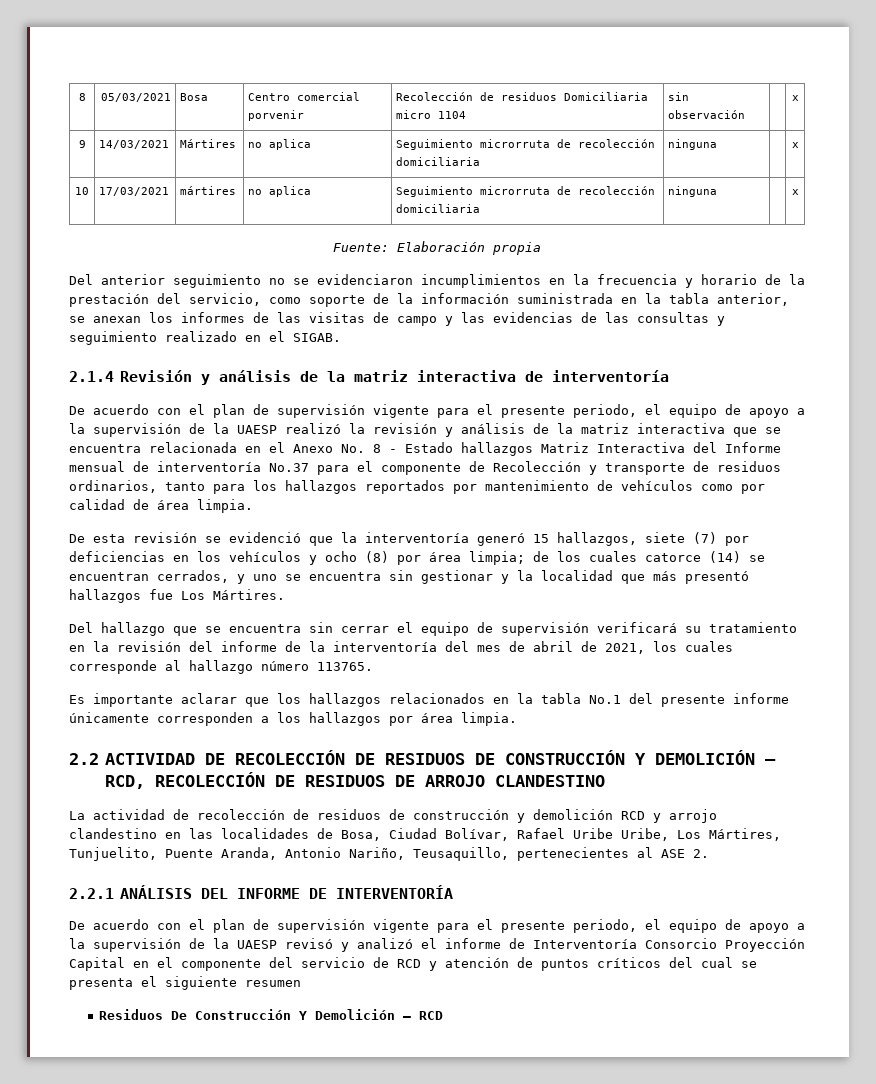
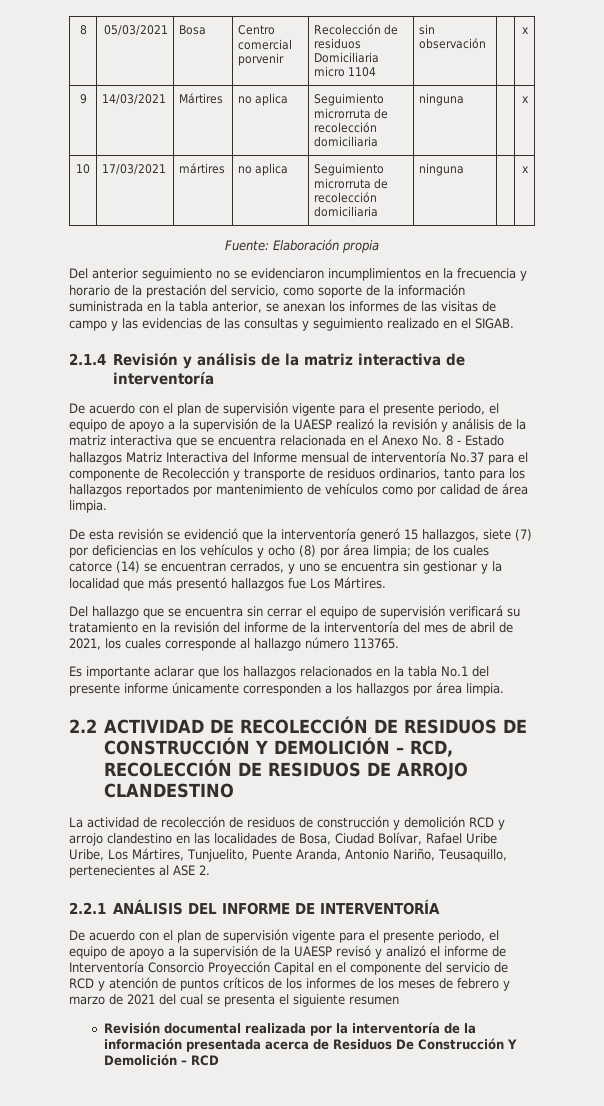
- De acuerdo con el plan de supervisión vigente para el presente periodo, el equipo de apoyo a la supervisión de la UAESP revisó y analizó el informe de Interventoría Consorcio Proyección Capital en el componente del servicio de RCD y atención de puntos críticos del cual se presenta el siguiente resumen
+ De acuerdo con el plan de supervisión vigente para el presente periodo, el equipo de apoyo a la supervisión de la UAESP revisó y analizó el informe de Interventoría Consorcio Proyección Capital en el componente del servicio de RCD y atención de puntos críticos de los informes de los meses de febrero y marzo de 2021 del cual se presenta el siguiente resumen
- Residuos De Construcción Y Demolición – RCD
+ Revisión documental realizada por la interventoría de la información presentada acerca de Residuos De Construcción Y Demolición – RCD

